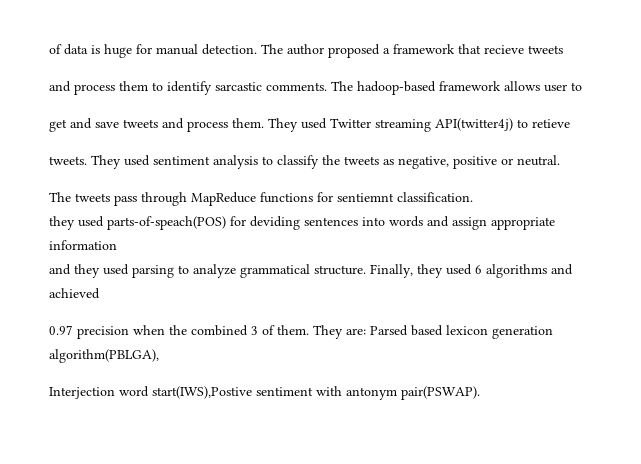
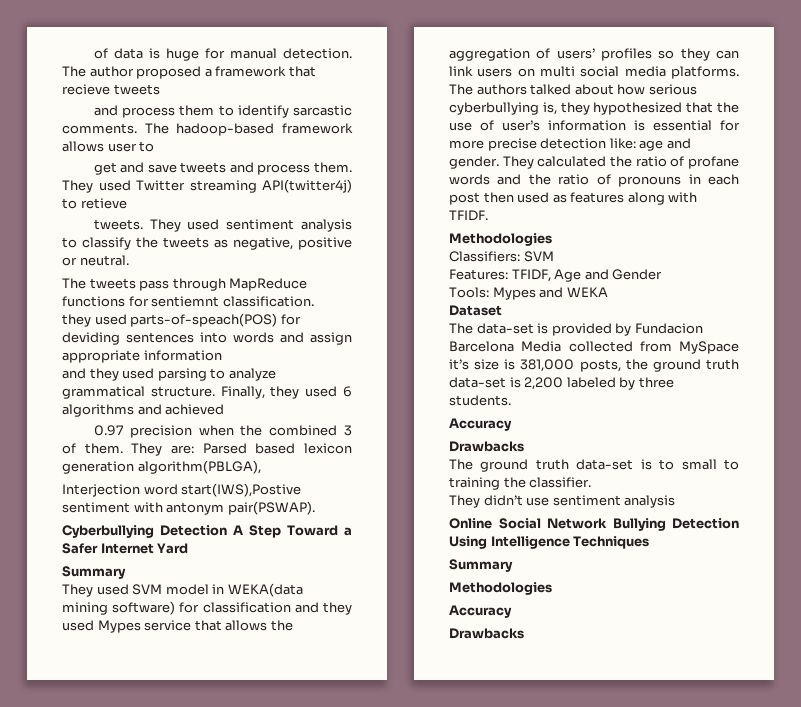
+ Cyberbullying Detection A Step Toward a Safer Internet Yard
+ Summary
+ They used SVM model in WEKA(data mining software) for classification and they used Mypes service that allows the aggregation of users’ profiles so they can link users on multi social media platforms. The authors talked about how serious cyberbullying is, they hypothesized that the use of user’s information is essential for more precise detection like: age and gender. They calculated the ratio of profane words and the ratio of pronouns in each post then used as features along with TFIDF.
+ Methodologies
+ Classifiers: SVM
+ Features: TFIDF, Age and Gender
+ Tools: Mypes and WEKA
+ Dataset
+ The data-set is provided by Fundacion Barcelona Media collected from MySpace it’s size is 381,000 posts, the ground truth data-set is 2,200 labeled by three students.
+ Accuracy
+ Drawbacks
+ The ground truth data-set is to small to training the classifier.
+ They didn’t use sentiment analysis
+ Online Social Network Bullying Detection Using Intelligence Techniques
+ Summary
+ Methodologies
+ Accuracy
+ Drawbacks

